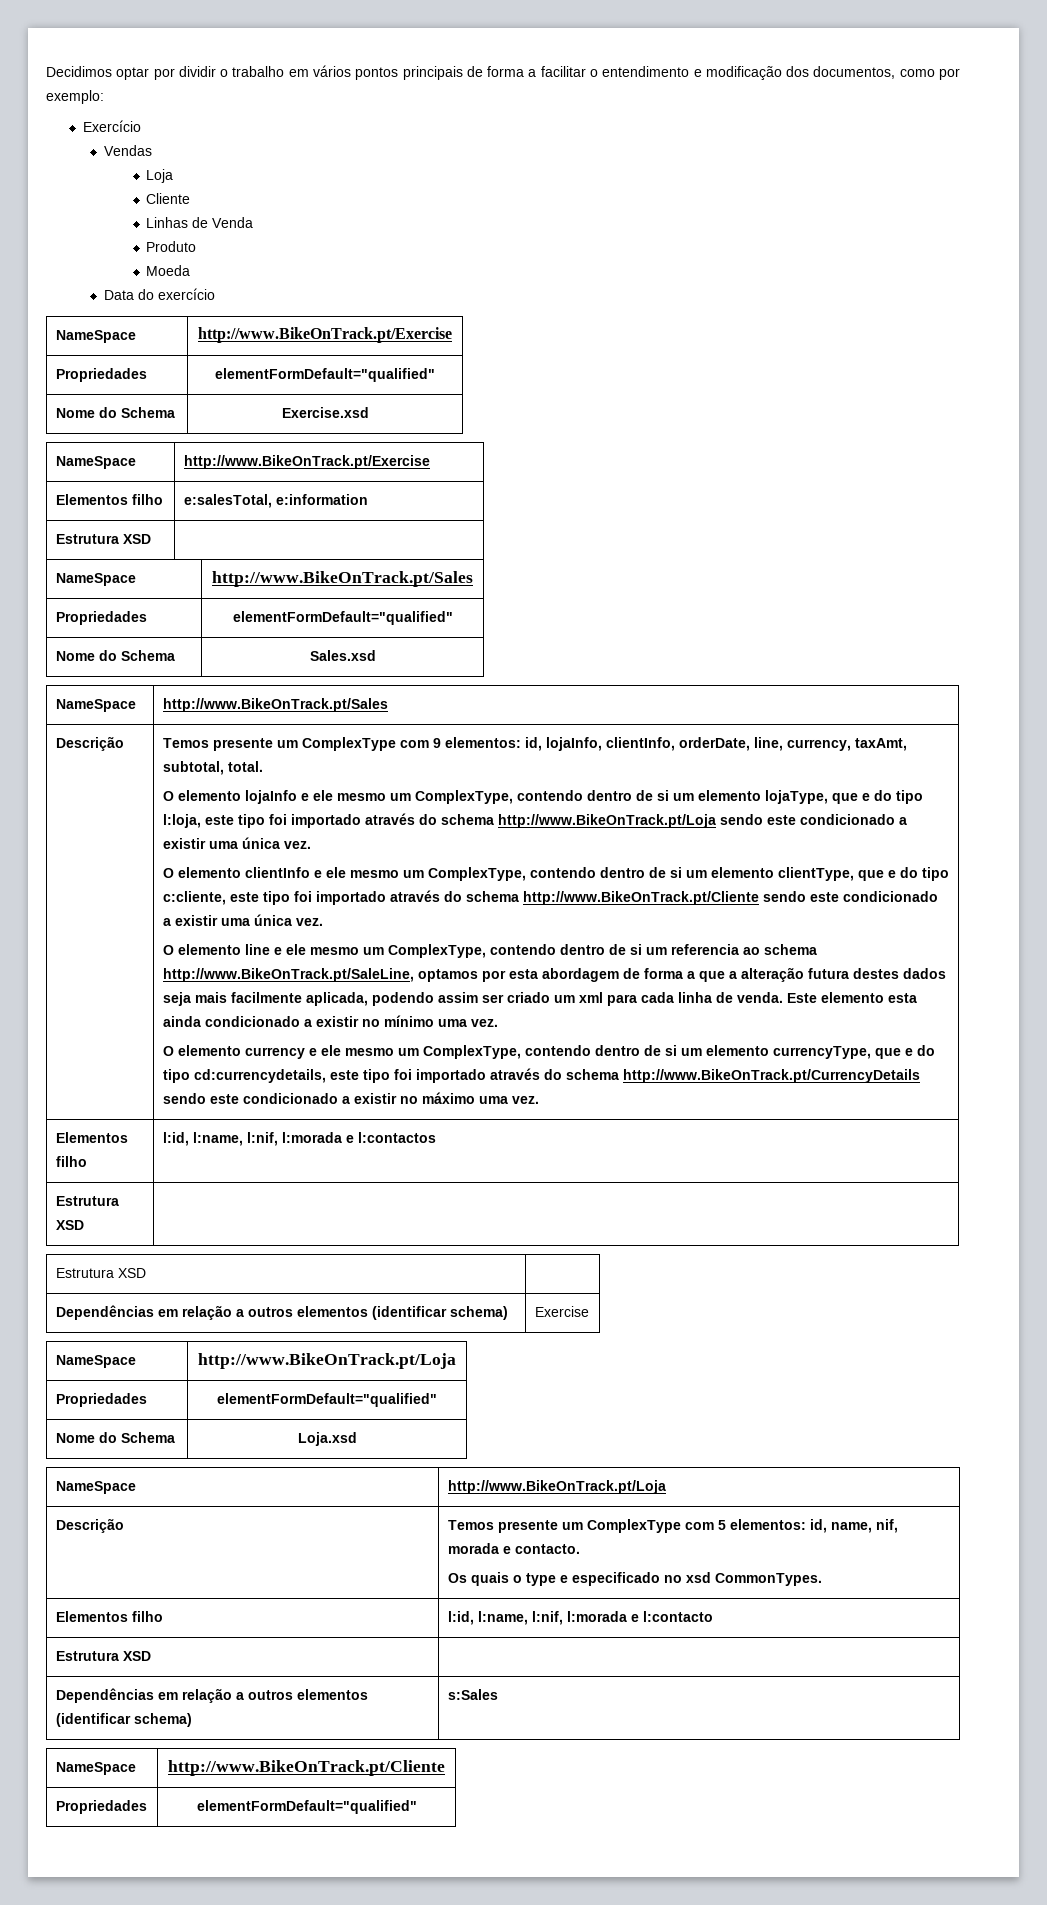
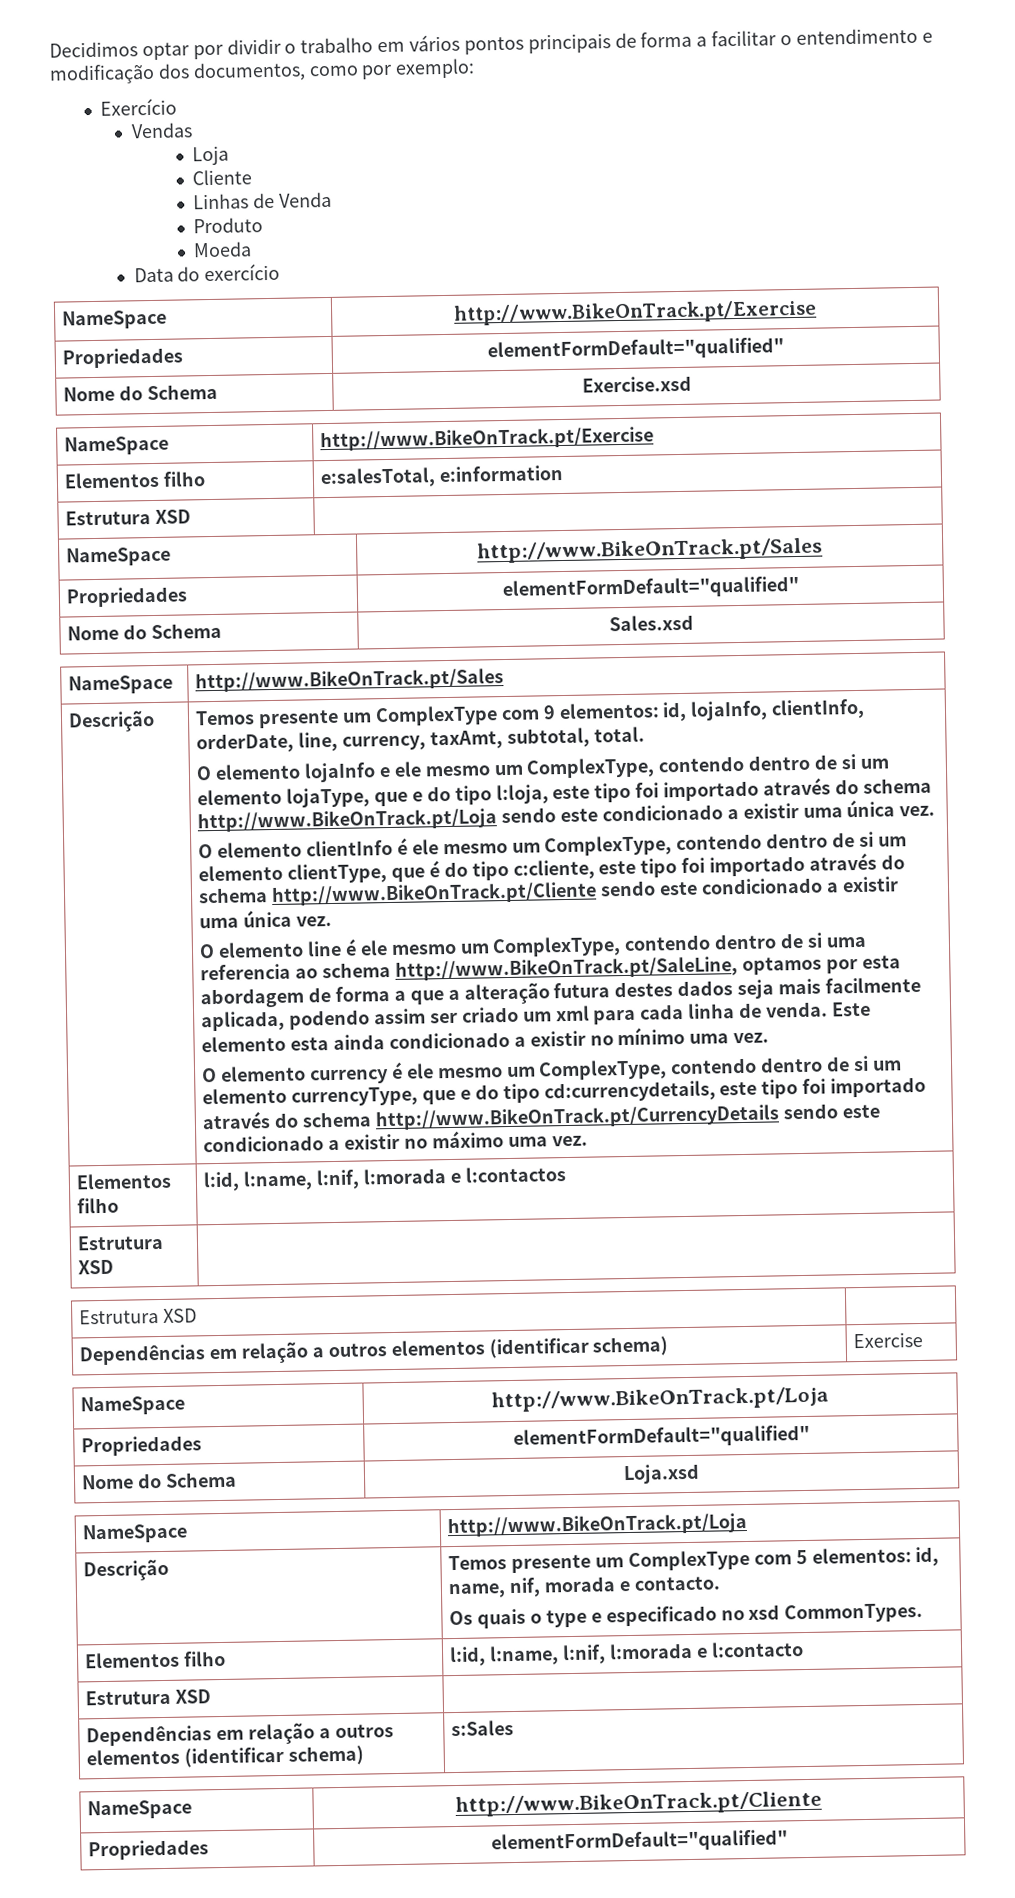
- O elemento clientInfo e ele mesmo um ComplexType, contendo dentro de si um elemento clientType, que e do tipo c:cliente, este tipo foi importado através do schema http://www.BikeOnTrack.pt/Cliente sendo este condicionado a existir uma única vez.
+ O elemento clientInfo é ele mesmo um ComplexType, contendo dentro de si um elemento clientType, que é do tipo c:cliente, este tipo foi importado através do schema http://www.BikeOnTrack.pt/Cliente sendo este condicionado a existir uma única vez.
- O elemento line e ele mesmo um ComplexType, contendo dentro de si um referencia ao schema http://www.BikeOnTrack.pt/SaleLine, optamos por esta abordagem de forma a que a alteração futura destes dados seja mais facilmente aplicada, podendo assim ser criado um xml para cada linha de venda.
+ O elemento line é ele mesmo um ComplexType, contendo dentro de si uma referencia ao schema http://www.BikeOnTrack.pt/SaleLine, optamos por esta abordagem de forma a que a alteração futura destes dados seja mais facilmente aplicada, podendo assim ser criado um xml para cada linha de venda.
- O elemento currency e ele mesmo um ComplexType, contendo dentro de si um elemento currencyType, que e do tipo cd:currencydetails, este tipo foi importado através do schema http://www.BikeOnTrack.pt/CurrencyDetails sendo este condicionado a existir no máximo uma vez.
+ O elemento currency é ele mesmo um ComplexType, contendo dentro de si um elemento currencyType, que e do tipo cd:currencydetails, este tipo foi importado através do schema http://www.BikeOnTrack.pt/CurrencyDetails sendo este condicionado a existir no máximo uma vez.

